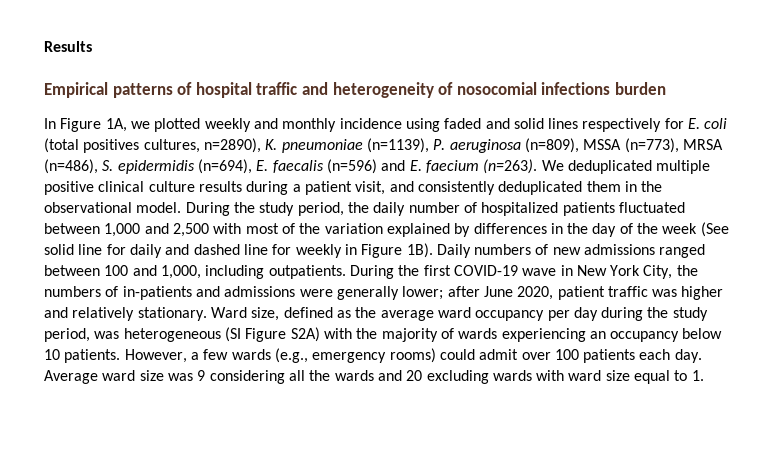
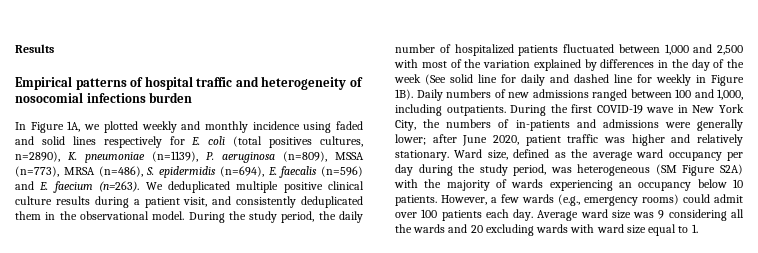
- Ward size, defined as the average ward occupancy per day during the study period, was heterogeneous (SI Figure S2A) with the majority of wards experiencing an occupancy below 10 patients.
+ Ward size, defined as the average ward occupancy per day during the study period, was heterogeneous (SM Figure S2A) with the majority of wards experiencing an occupancy below 10 patients.

